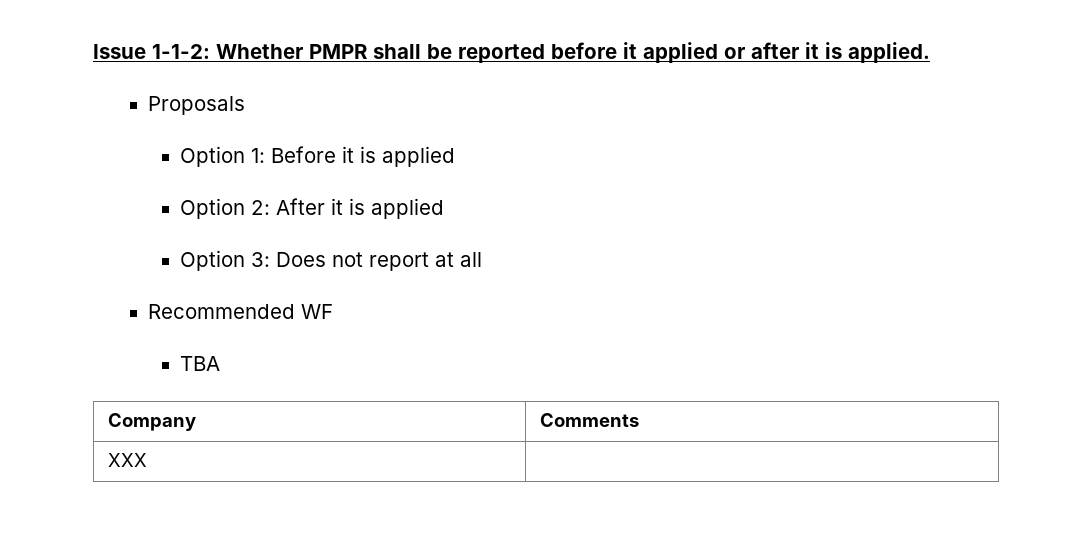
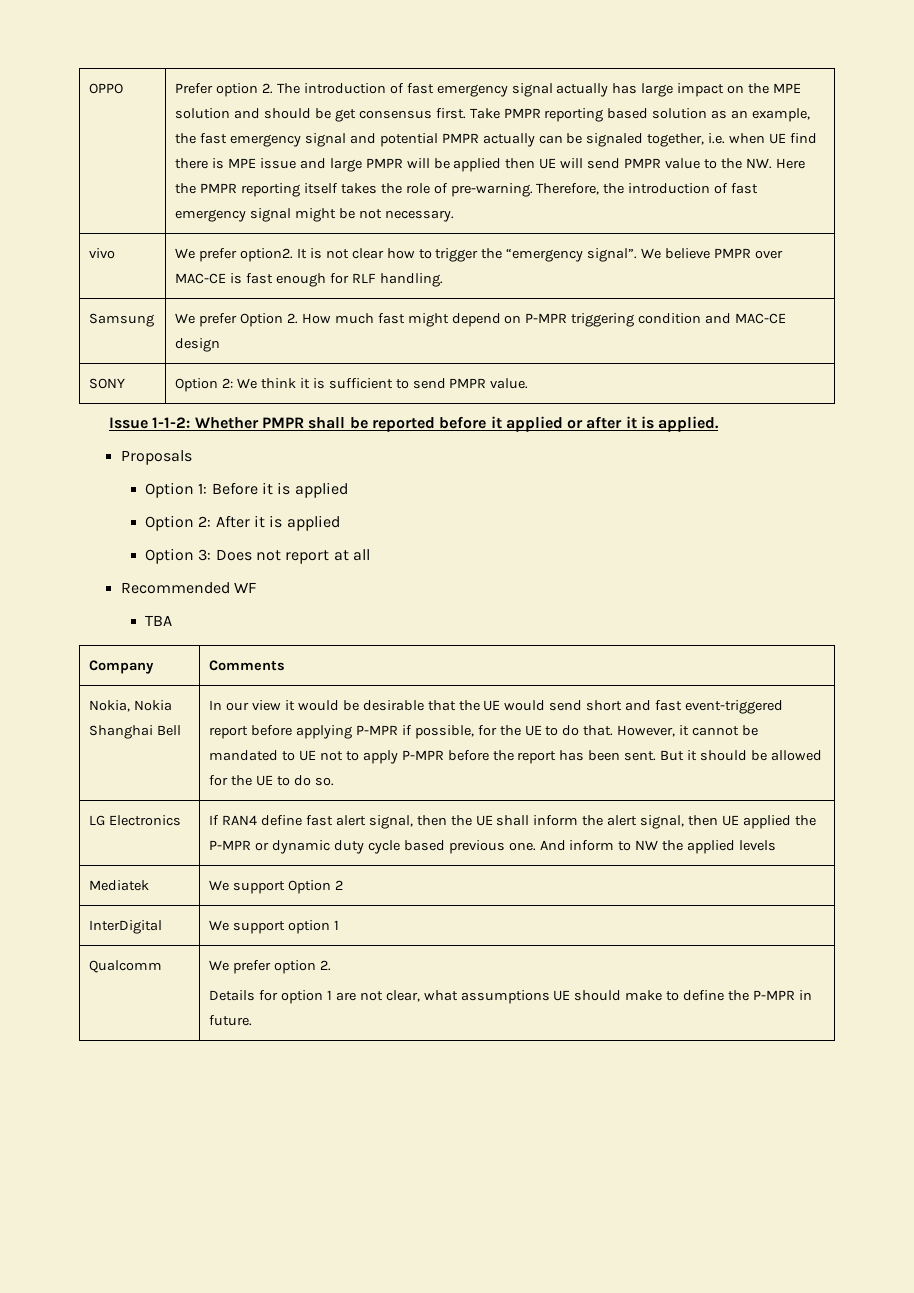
+ OPPO | Prefer option 2. The introduction of fast emergency signal actually has large impact on the MPE solution and should be get consensus first. Take PMPR reporting based solution as an example, the fast emergency signal and potential PMPR actually can be signaled together, i.e. when UE find there is MPE issue and large PMPR will be applied then UE will send PMPR value to the NW. Here the PMPR reporting itself takes the role of pre-warning. Therefore, the introduction of fast emergency signal might be not necessary.
+ vivo | We prefer option2. It is not clear how to trigger the “emergency signal”. We believe PMPR over MAC-CE is fast enough for RLF handling.
+ Samsung | We prefer Option 2. How much fast might depend on P-MPR triggering condition and MAC-CE design
+ SONY | Option 2: We think it is sufficient to send PMPR value.
- XXX
+ Nokia, Nokia Shanghai Bell | In our view it would be desirable that the UE would send short and fast event-triggered report before applying P-MPR if possible, for the UE to do that. However, it cannot be mandated to UE not to apply P-MPR before the report has been sent. But it should be allowed for the UE to do so.
+ LG Electronics | If RAN4 define fast alert signal, then the UE shall inform the alert signal, then UE applied the P-MPR or dynamic duty cycle based previous one. And inform to NW the applied levels
+ Mediatek | We support Option 2
+ InterDigital | We support option 1
+ Qualcomm | We prefer option 2.
+ Details for option 1 are not clear, what assumptions UE should make to define the P-MPR in future.

